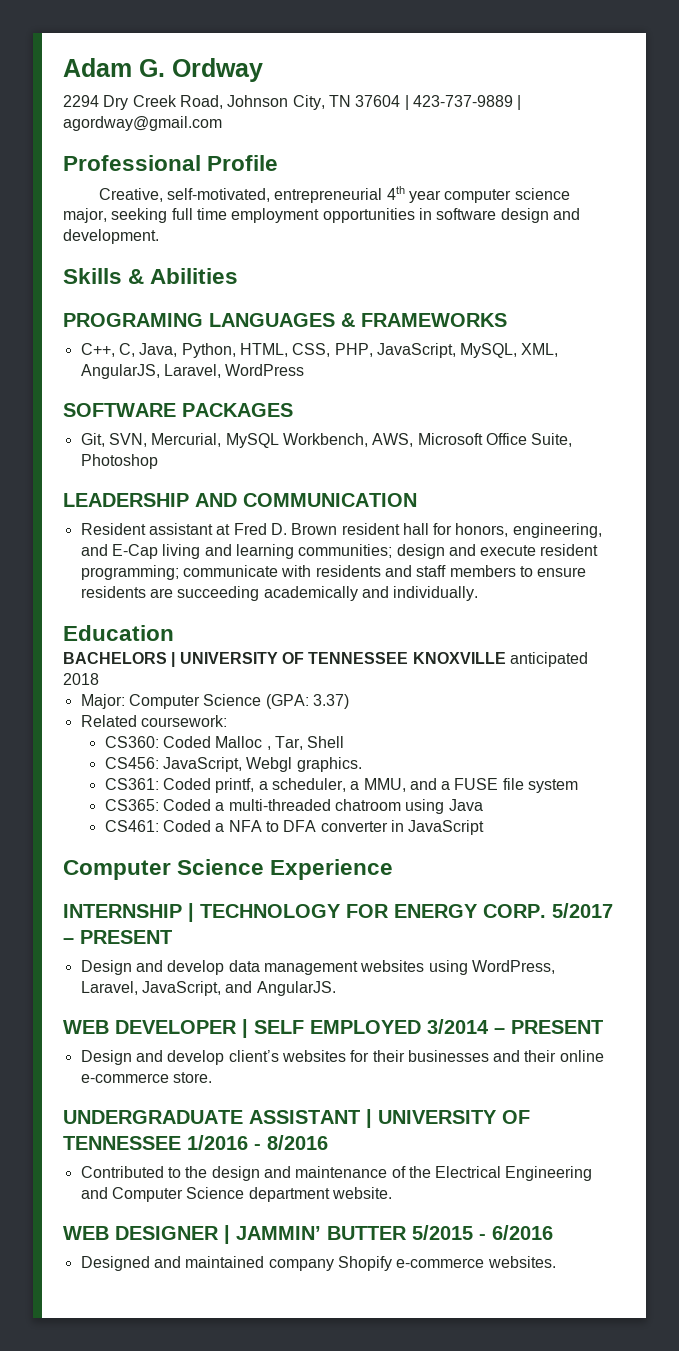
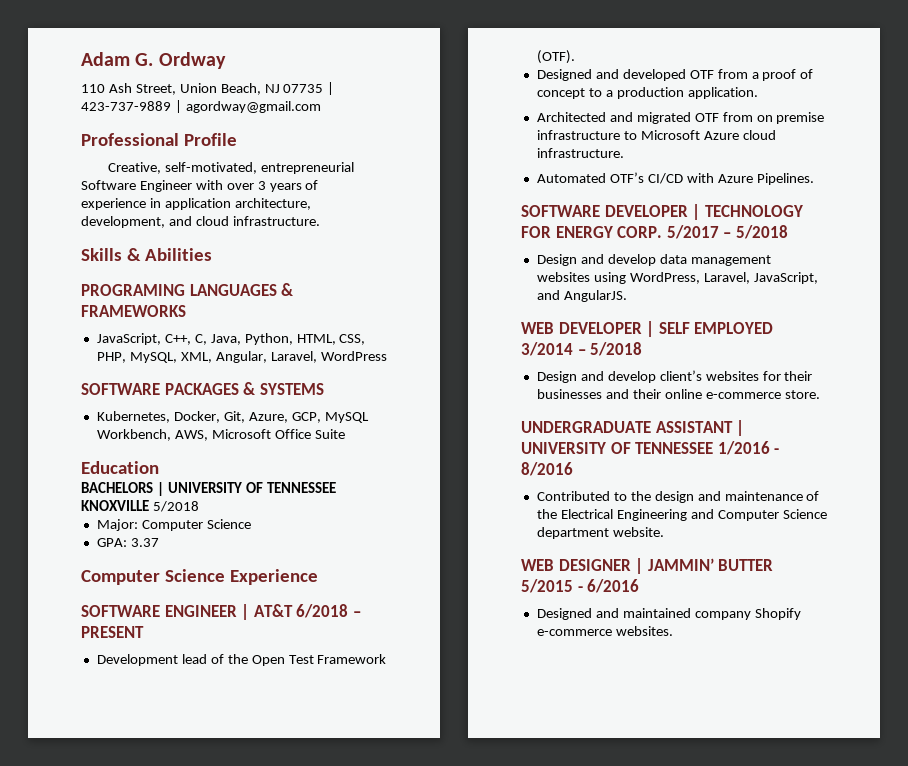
- 2294 Dry Creek Road, Johnson City, TN 37604 | 423-737-9889 | agordway@gmail.com
+ 110 Ash Street, Union Beach, NJ 07735 | 423-737-9889 | agordway@gmail.com
- Creative, self-motivated, entrepreneurial 4th year computer science major, seeking full time employment opportunities in software design and development.
+ Creative, self-motivated, entrepreneurial Software Engineer with over 3 years of experience in application architecture, development, and cloud infrastructure.
- C++, C, Java, Python, HTML, CSS, PHP, JavaScript, MySQL, XML, AngularJS, Laravel, WordPress
+ JavaScript, C++, C, Java, Python, HTML, CSS, PHP, MySQL, XML, Angular, Laravel, WordPress
- SOFTWARE PACKAGES
- Git, SVN, Mercurial, MySQL Workbench, AWS, Microsoft Office Suite, Photoshop
- LEADERSHIP AND COMMUNICATION
- Resident assistant at Fred D. Brown resident hall for honors, engineering, and E-Cap living and learning communities; design and execute resident programming; communicate with residents and staff members to ensure residents are succeeding academically and individually.
+ SOFTWARE PACKAGES & SYSTEMS
+ Kubernetes, Docker, Git, Azure, GCP, MySQL Workbench, AWS, Microsoft Office Suite
- BACHELORS | UNIVERSITY OF TENNESSEE KNOXVILLE anticipated 2018
+ BACHELORS | UNIVERSITY OF TENNESSEE KNOXVILLE 5/2018
- Major: Computer Science (GPA: 3.37)
- Related coursework:
- CS360: Coded Malloc , Tar, Shell
- CS456: JavaScript, Webgl graphics.
- CS361: Coded printf, a scheduler, a MMU, and a FUSE file system
- CS365: Coded a multi-threaded chatroom using Java
- CS461: Coded a NFA to DFA converter in JavaScript
+ Major: Computer Science
+ GPA: 3.37
  Computer Science Experience
- INTERNSHIP | TECHNOLOGY FOR ENERGY CORP.
+ SOFTWARE ENGINEER | AT&T 6/2018 – PRESENT
+ Development lead of the Open Test Framework (OTF).
+ Designed and developed OTF from a proof of concept to a production application.
+ Architected and migrated OTF from on premise infrastructure to Microsoft Azure cloud infrastructure.
+ Automated OTF’s CI/CD with Azure Pipelines.
+ SOFTWARE DEVELOPER | TECHNOLOGY FOR ENERGY CORP.
- 5/2017 – PRESENT
+ 5/2017 – 5/2018
- WEB DEVELOPER | SELF EMPLOYED 3/2014 – PRESENT
+ WEB DEVELOPER | SELF EMPLOYED 3/2014 – 5/2018

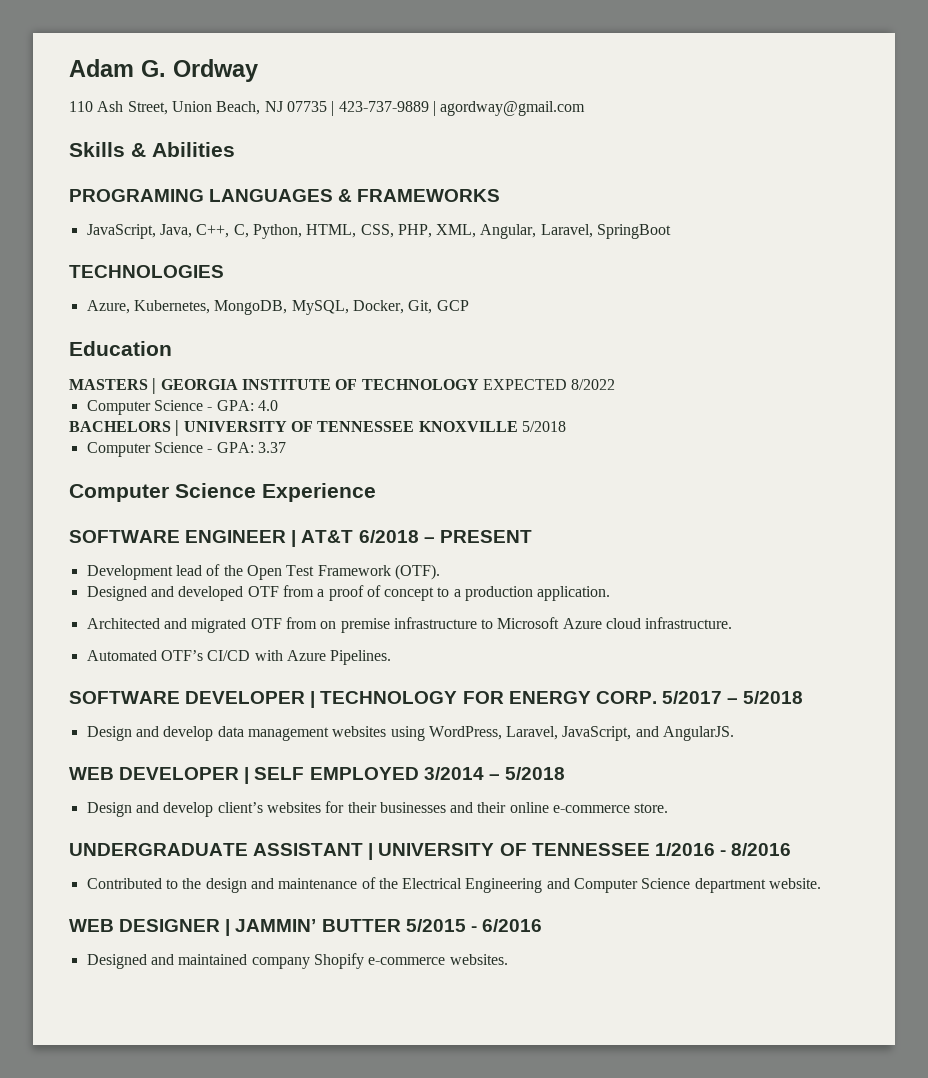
- Professional Profile
- Creative, self-motivated, entrepreneurial Software Engineer with over 3 years of experience in application architecture, development, and cloud infrastructure.
- JavaScript, C++, C, Java, Python, HTML, CSS, PHP, MySQL, XML, Angular, Laravel, WordPress
- SOFTWARE PACKAGES & SYSTEMS
- Kubernetes, Docker, Git, Azure, GCP, MySQL Workbench, AWS, Microsoft Office Suite
+ JavaScript, Java, C++, C, Python, HTML, CSS, PHP, XML, Angular, Laravel, SpringBoot
+ TECHNOLOGIES
+ Azure, Kubernetes, MongoDB, MySQL, Docker, Git, GCP
  Education
+ MASTERS | GEORGIA INSTITUTE OF TECHNOLOGY EXPECTED 8/2022
+ Computer Science - GPA: 4.0
- Major: Computer Science
- GPA: 3.37
+ Computer Science - GPA: 3.37

